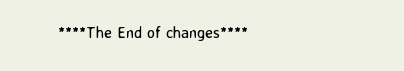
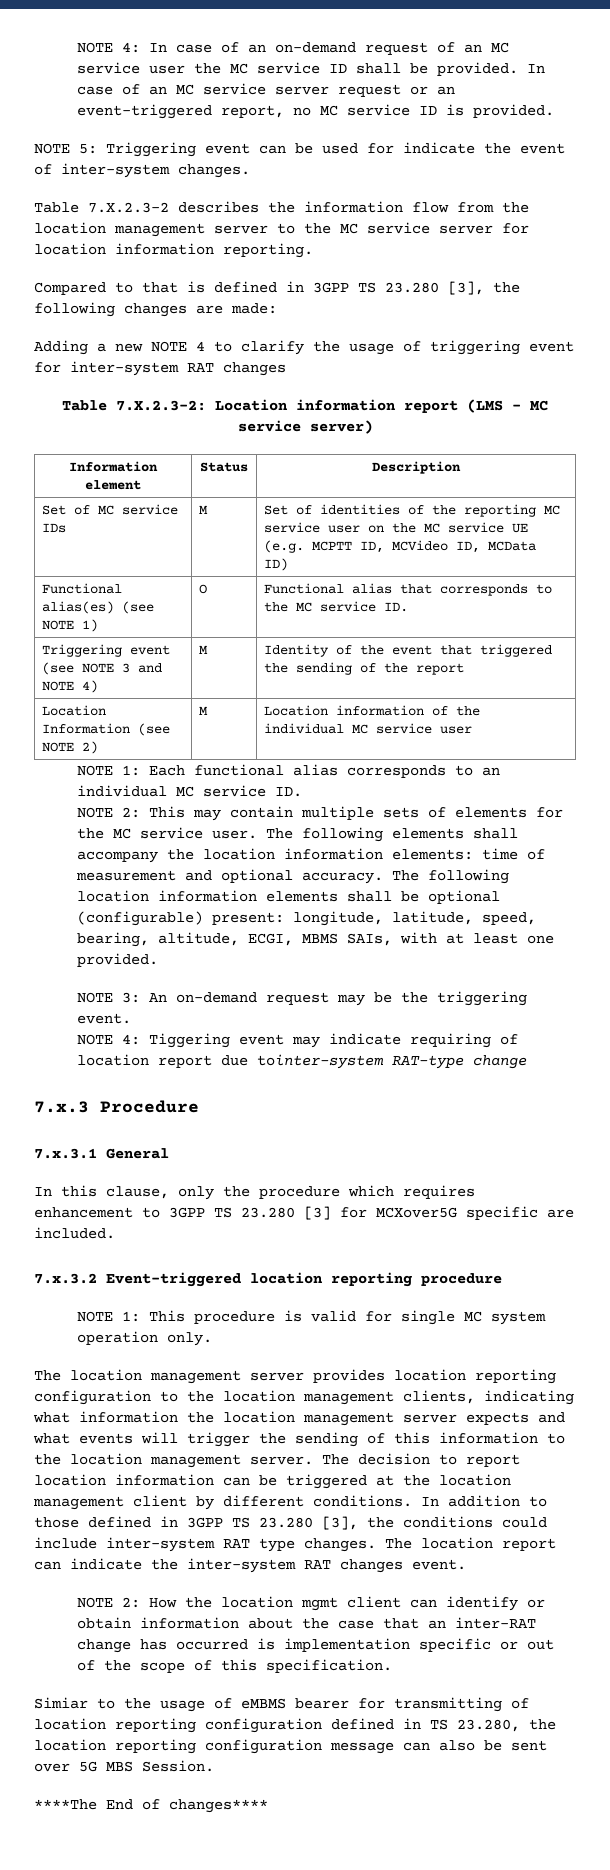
+ NOTE 4: In case of an on-demand request of an MC service user the MC service ID shall be provided. In case of an MC service server request or an event-triggered report, no MC service ID is provided.
+ NOTE 5: Triggering event can be used for indicate the event of inter-system changes.
+ Table 7.X.2.3-2 describes the information flow from the location management server to the MC service server for location information reporting.
+ Compared to that is defined in 3GPP TS 23.280 [3], the following changes are made:
+ Adding a new NOTE 4 to clarify the usage of triggering event for inter-system RAT changes
+ Table 7.X.2.3-2: Location information report (LMS – MC service server)
+ Information element | Status | Description
+ Set of MC service IDs | M | Set of identities of the reporting MC service user on the MC service UE (e.g. MCPTT ID, MCVideo ID, MCData ID)
+ Functional alias(es) (see NOTE 1) | O | Functional alias that corresponds to the MC service ID.
+ Triggering event (see NOTE 3 and NOTE 4) | M | Identity of the event that triggered the sending of the report
+ Location Information (see NOTE 2) | M | Location information of the individual MC service user
+ NOTE 1: Each functional alias corresponds to an individual MC service ID.
+ NOTE 2: This may contain multiple sets of elements for the MC service user. The following elements shall accompany the location information elements: time of measurement and optional accuracy. The following location information elements shall be optional (configurable) present: longitude, latitude, speed, bearing, altitude, ECGI, MBMS SAIs, with at least one provided.
+ NOTE 3: An on-demand request may be the triggering event.
+ NOTE 4: Tiggering event may indicate requiring of location report due tointer-system RAT-type change
+ 7.x.3 Procedure
+ 7.x.3.1 General
+ In this clause, only the procedure which requires enhancement to 3GPP TS 23.280 [3] for MCXover5G specific are included.
+ 7.x.3.2 Event-triggered location reporting procedure
+ NOTE 1: This procedure is valid for single MC system operation only.
+ The location management server provides location reporting configuration to the location management clients, indicating what information the location management server expects and what events will trigger the sending of this information to the location management server. The decision to report location information can be triggered at the location management client by different conditions. In addition to those defined in 3GPP TS 23.280 [3], the conditions could include inter-system RAT type changes. The location report can indicate the inter-system RAT changes event.
+ NOTE 2: How the location mgmt client can identify or obtain information about the case that an inter-RAT change has occurred is implementation specific or out of the scope of this specification.
+ Simiar to the usage of eMBMS bearer for transmitting of location reporting configuration defined in TS 23.280, the location reporting configuration message can also be sent over 5G MBS Session.

